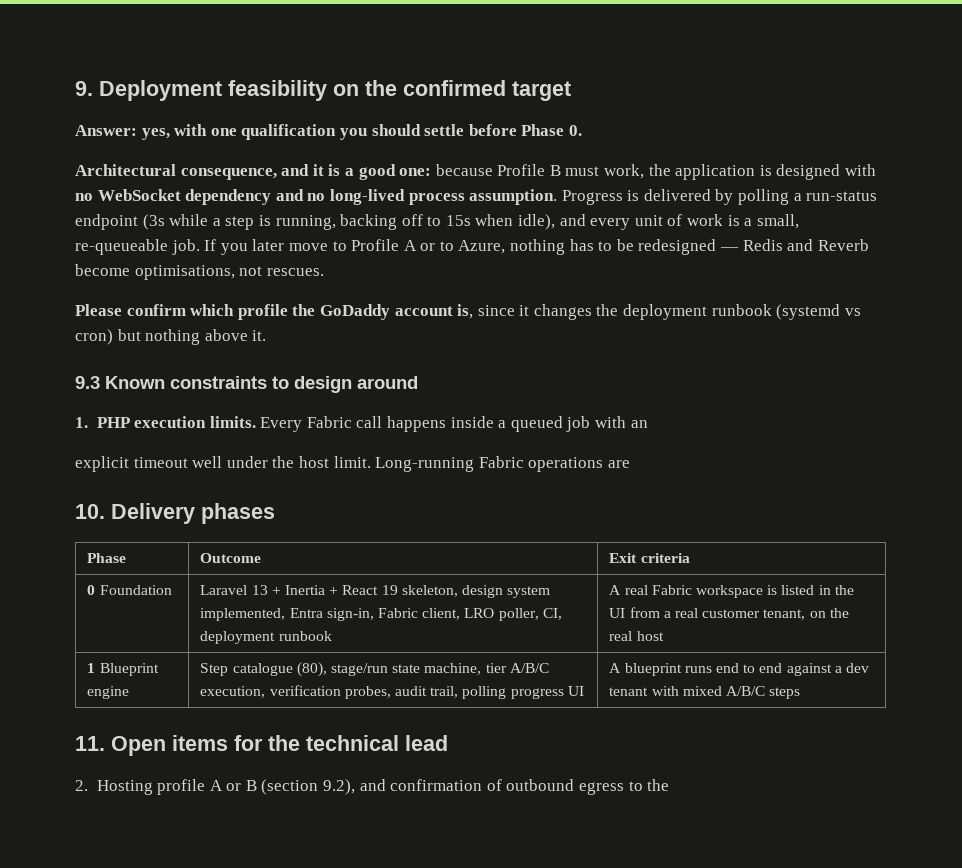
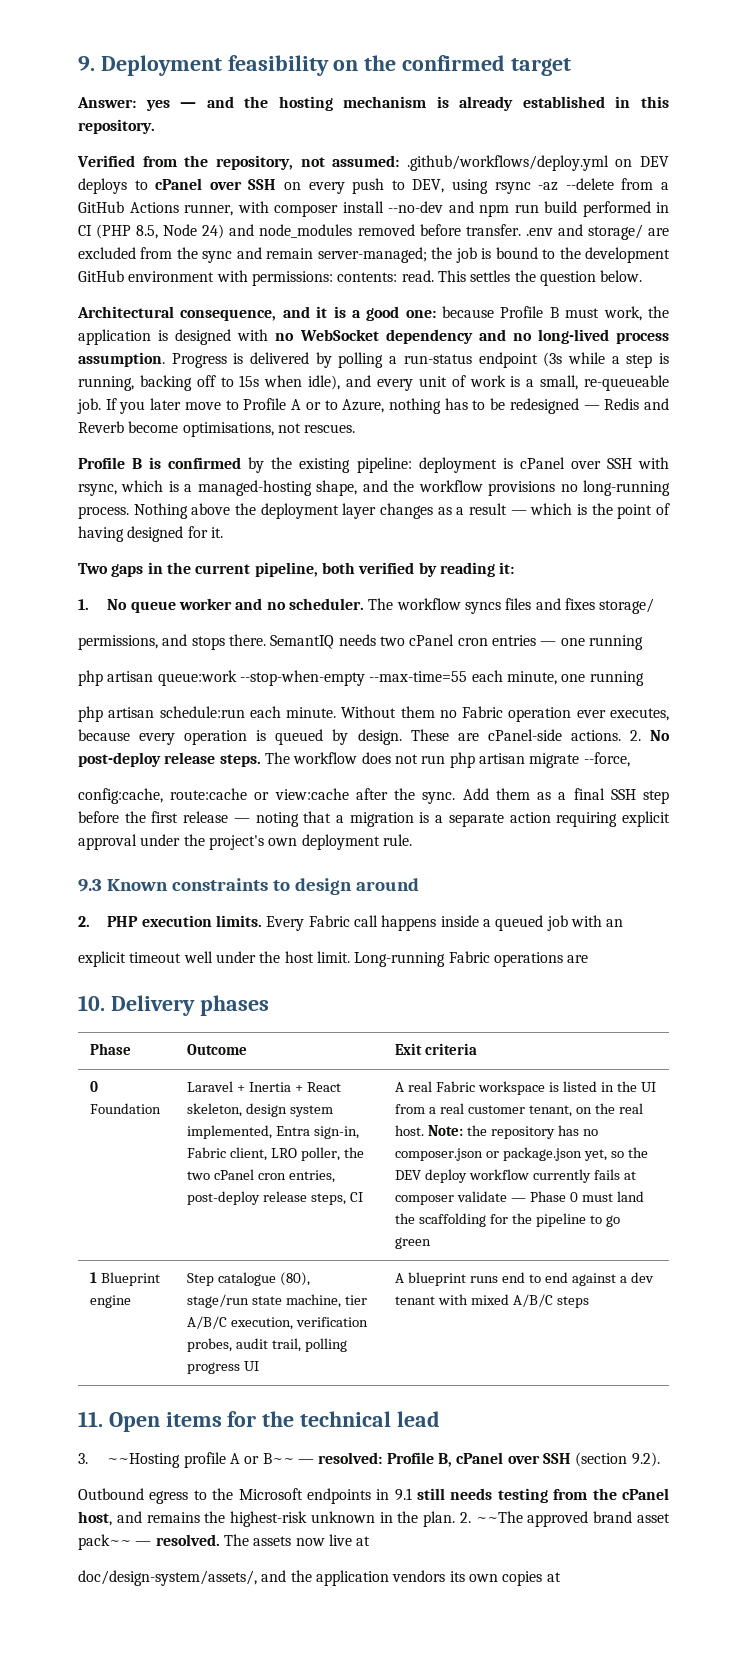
- Answer: yes, with one qualification you should settle before Phase 0.
+ Answer: yes — and the hosting mechanism is already established in this repository.
+ Verified from the repository, not assumed: .github/workflows/deploy.yml on DEV deploys to cPanel over SSH on every push to DEV, using rsync -az --delete from a GitHub Actions runner, with composer install --no-dev and npm run build performed in CI (PHP 8.5, Node 24) and node_modules removed before transfer. .env and storage/ are excluded from the sync and remain server-managed; the job is bound to the development GitHub environment with permissions: contents: read. This settles the question below.
- Please confirm which profile the GoDaddy account is, since it changes the deployment runbook (systemd vs cron) but nothing above it.
+ Profile B is confirmed by the existing pipeline: deployment is cPanel over SSH with rsync, which is a managed-hosting shape, and the workflow provisions no long-running process. Nothing above the deployment layer changes as a result — which is the point of having designed for it.
+ Two gaps in the current pipeline, both verified by reading it:
+ 1. No queue worker and no scheduler. The workflow syncs files and fixes storage/
+ permissions, and stops there. SemantIQ needs two cPanel cron entries — one running
+ php artisan queue:work --stop-when-empty --max-time=55 each minute, one running
+ php artisan schedule:run each minute. Without them no Fabric operation ever executes, because every operation is queued by design. These are cPanel-side actions. 2. No post-deploy release steps. The workflow does not run php artisan migrate --force,
+ config:cache, route:cache or view:cache after the sync. Add them as a final SSH step before the first release — noting that a migration is a separate action requiring explicit approval under the project's own deployment rule.
- 1. PHP execution limits.
+ 2. PHP execution limits.
- Laravel 13 + Inertia + React 19 skeleton, design system implemented, Entra sign-in, Fabric client, LRO poller, CI, deployment runbook
+ Laravel + Inertia + React skeleton, design system implemented, Entra sign-in, Fabric client, LRO poller, the two cPanel cron entries, post-deploy release steps, CI
- A real Fabric workspace is listed in the UI from a real customer tenant, on the real host
+ A real Fabric workspace is listed in the UI from a real customer tenant, on the real host. Note: the repository has no composer.json or package.json yet, so the DEV deploy workflow currently fails at composer validate — Phase 0 must land the scaffolding for the pipeline to go green
- 2. Hosting profile A or B (section 9.2), and confirmation of outbound egress to the
+ 3. ~~Hosting profile A or B~~ — resolved: Profile B, cPanel over SSH (section 9.2).
+ Outbound egress to the Microsoft endpoints in 9.1 still needs testing from the cPanel host, and remains the highest-risk unknown in the plan. 2. ~~The approved brand asset pack~~ — resolved. The assets now live at
+ doc/design-system/assets/, and the application vendors its own copies at

